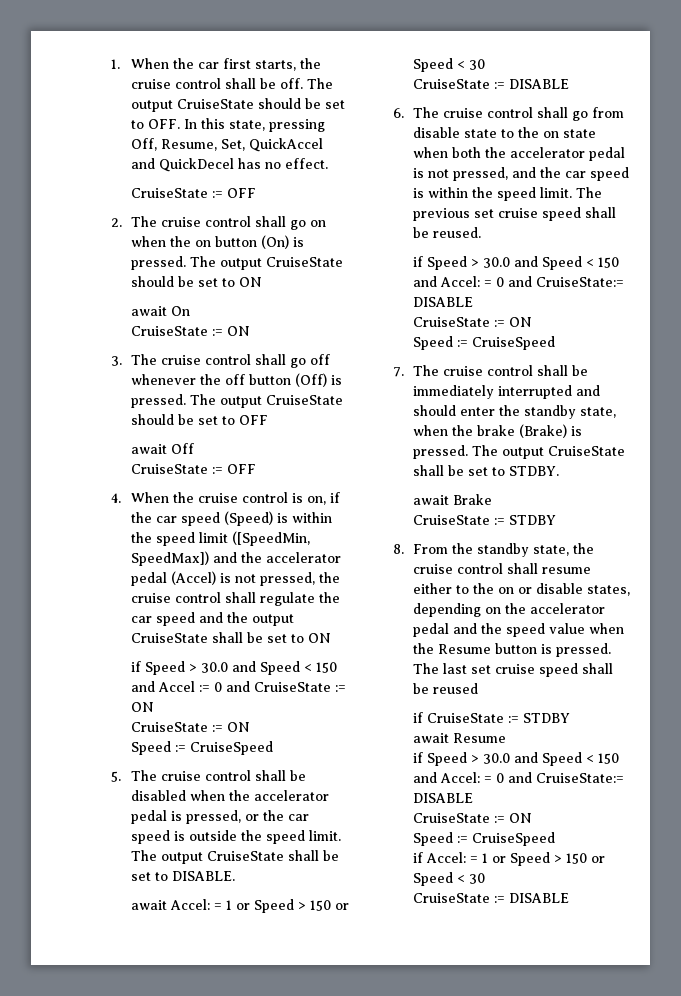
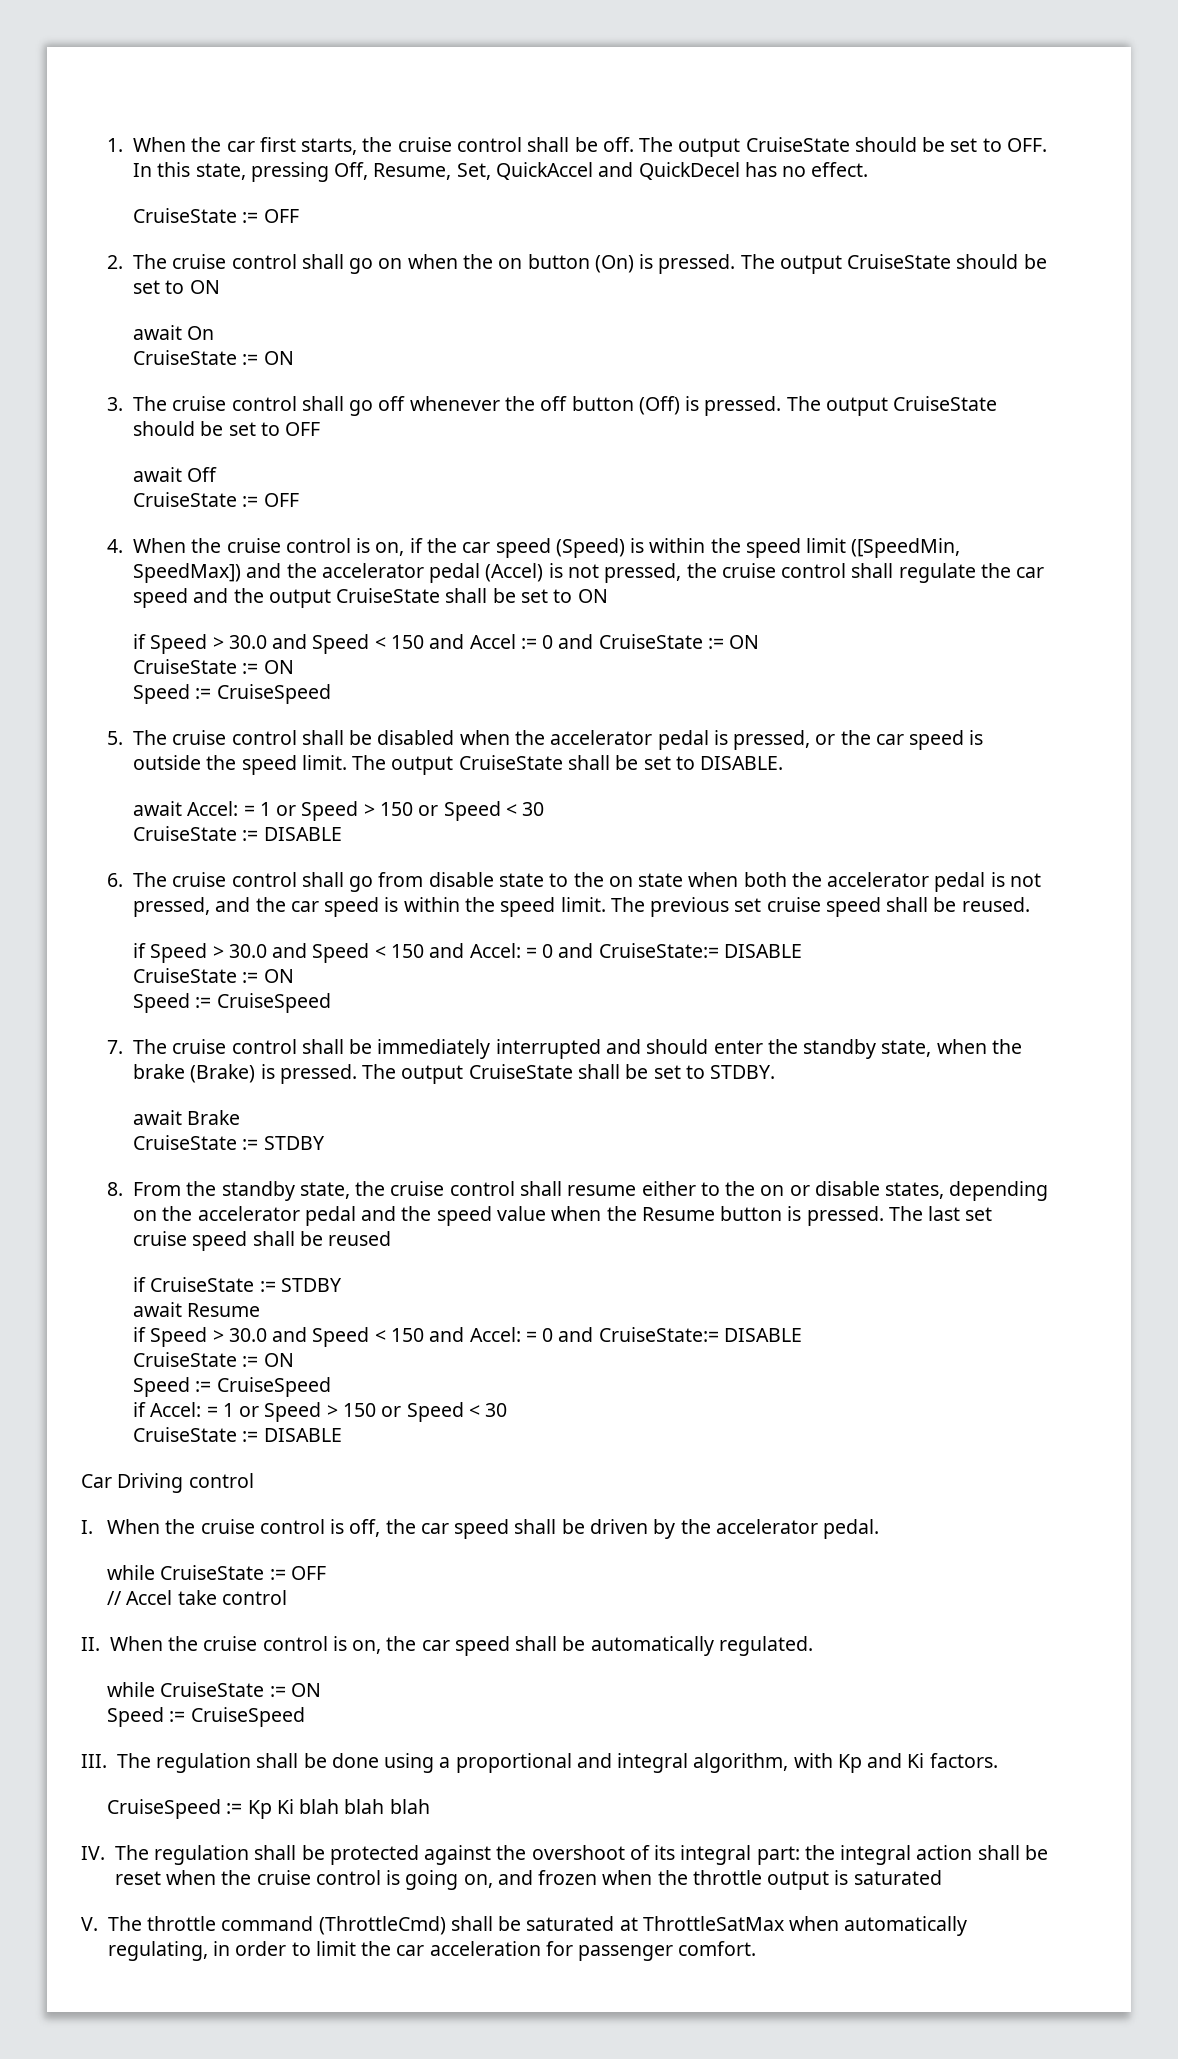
+ Car Driving control
+ I. When the cruise control is off, the car speed shall be driven by the accelerator pedal.
+ while CruiseState := OFF
+ // Accel take control
+ II. When the cruise control is on, the car speed shall be automatically regulated.
+ while CruiseState := ON
+ Speed := CruiseSpeed
+ III. The regulation shall be done using a proportional and integral algorithm, with Kp and Ki factors.
+ CruiseSpeed := Kp Ki blah blah blah
+ IV. The regulation shall be protected against the overshoot of its integral part: the integral action shall be reset when the cruise control is going on, and frozen when the throttle output is saturated
+ V. The throttle command (ThrottleCmd) shall be saturated at ThrottleSatMax when automatically regulating, in order to limit the car acceleration for passenger comfort.

